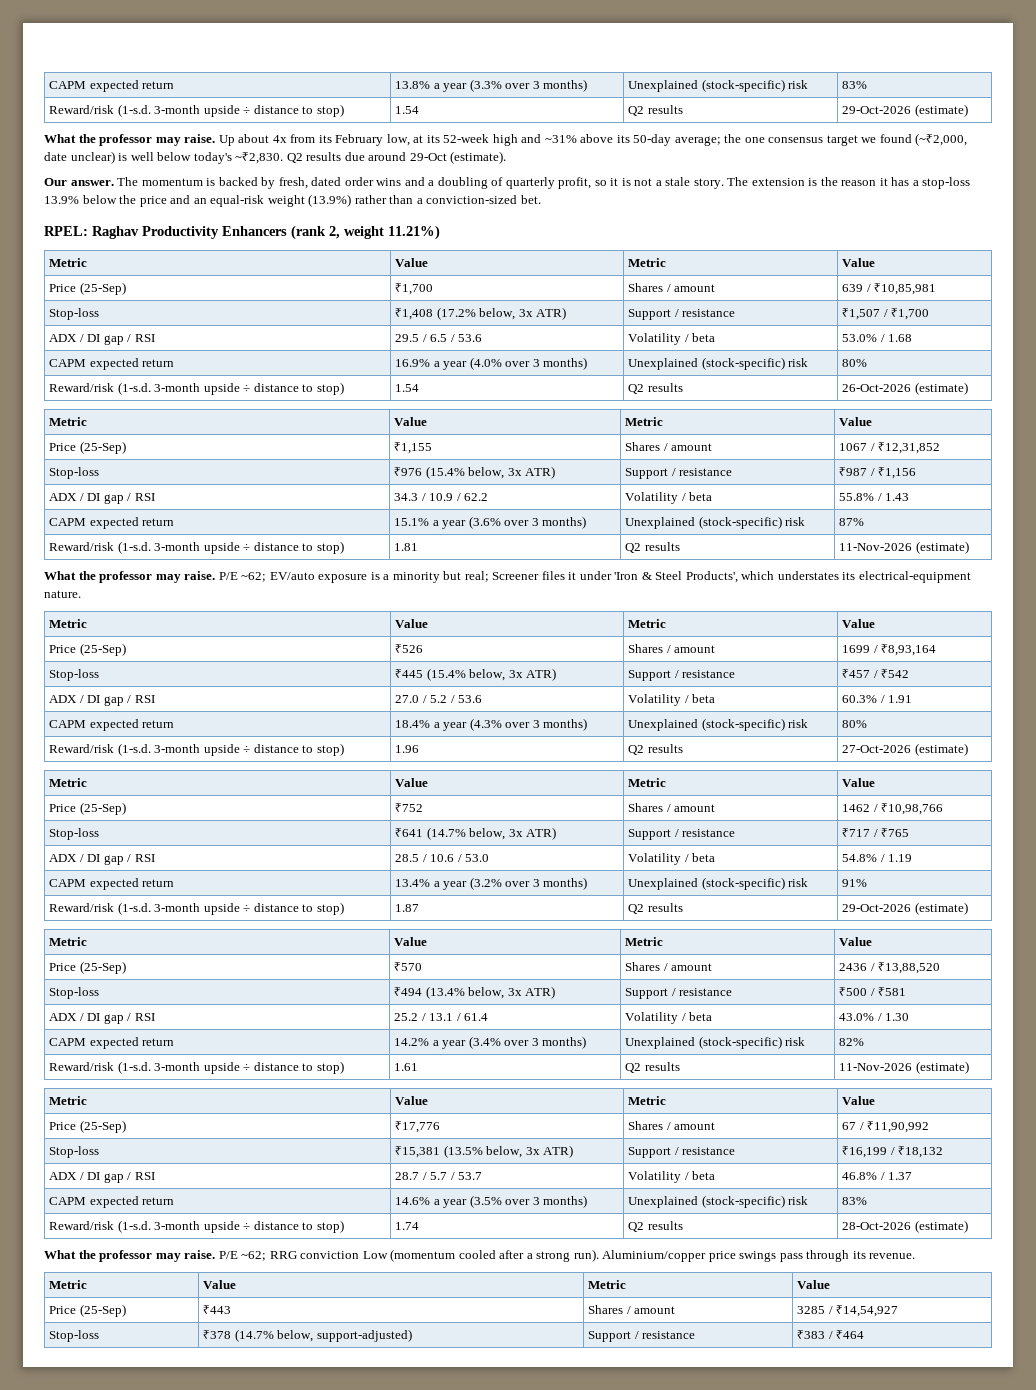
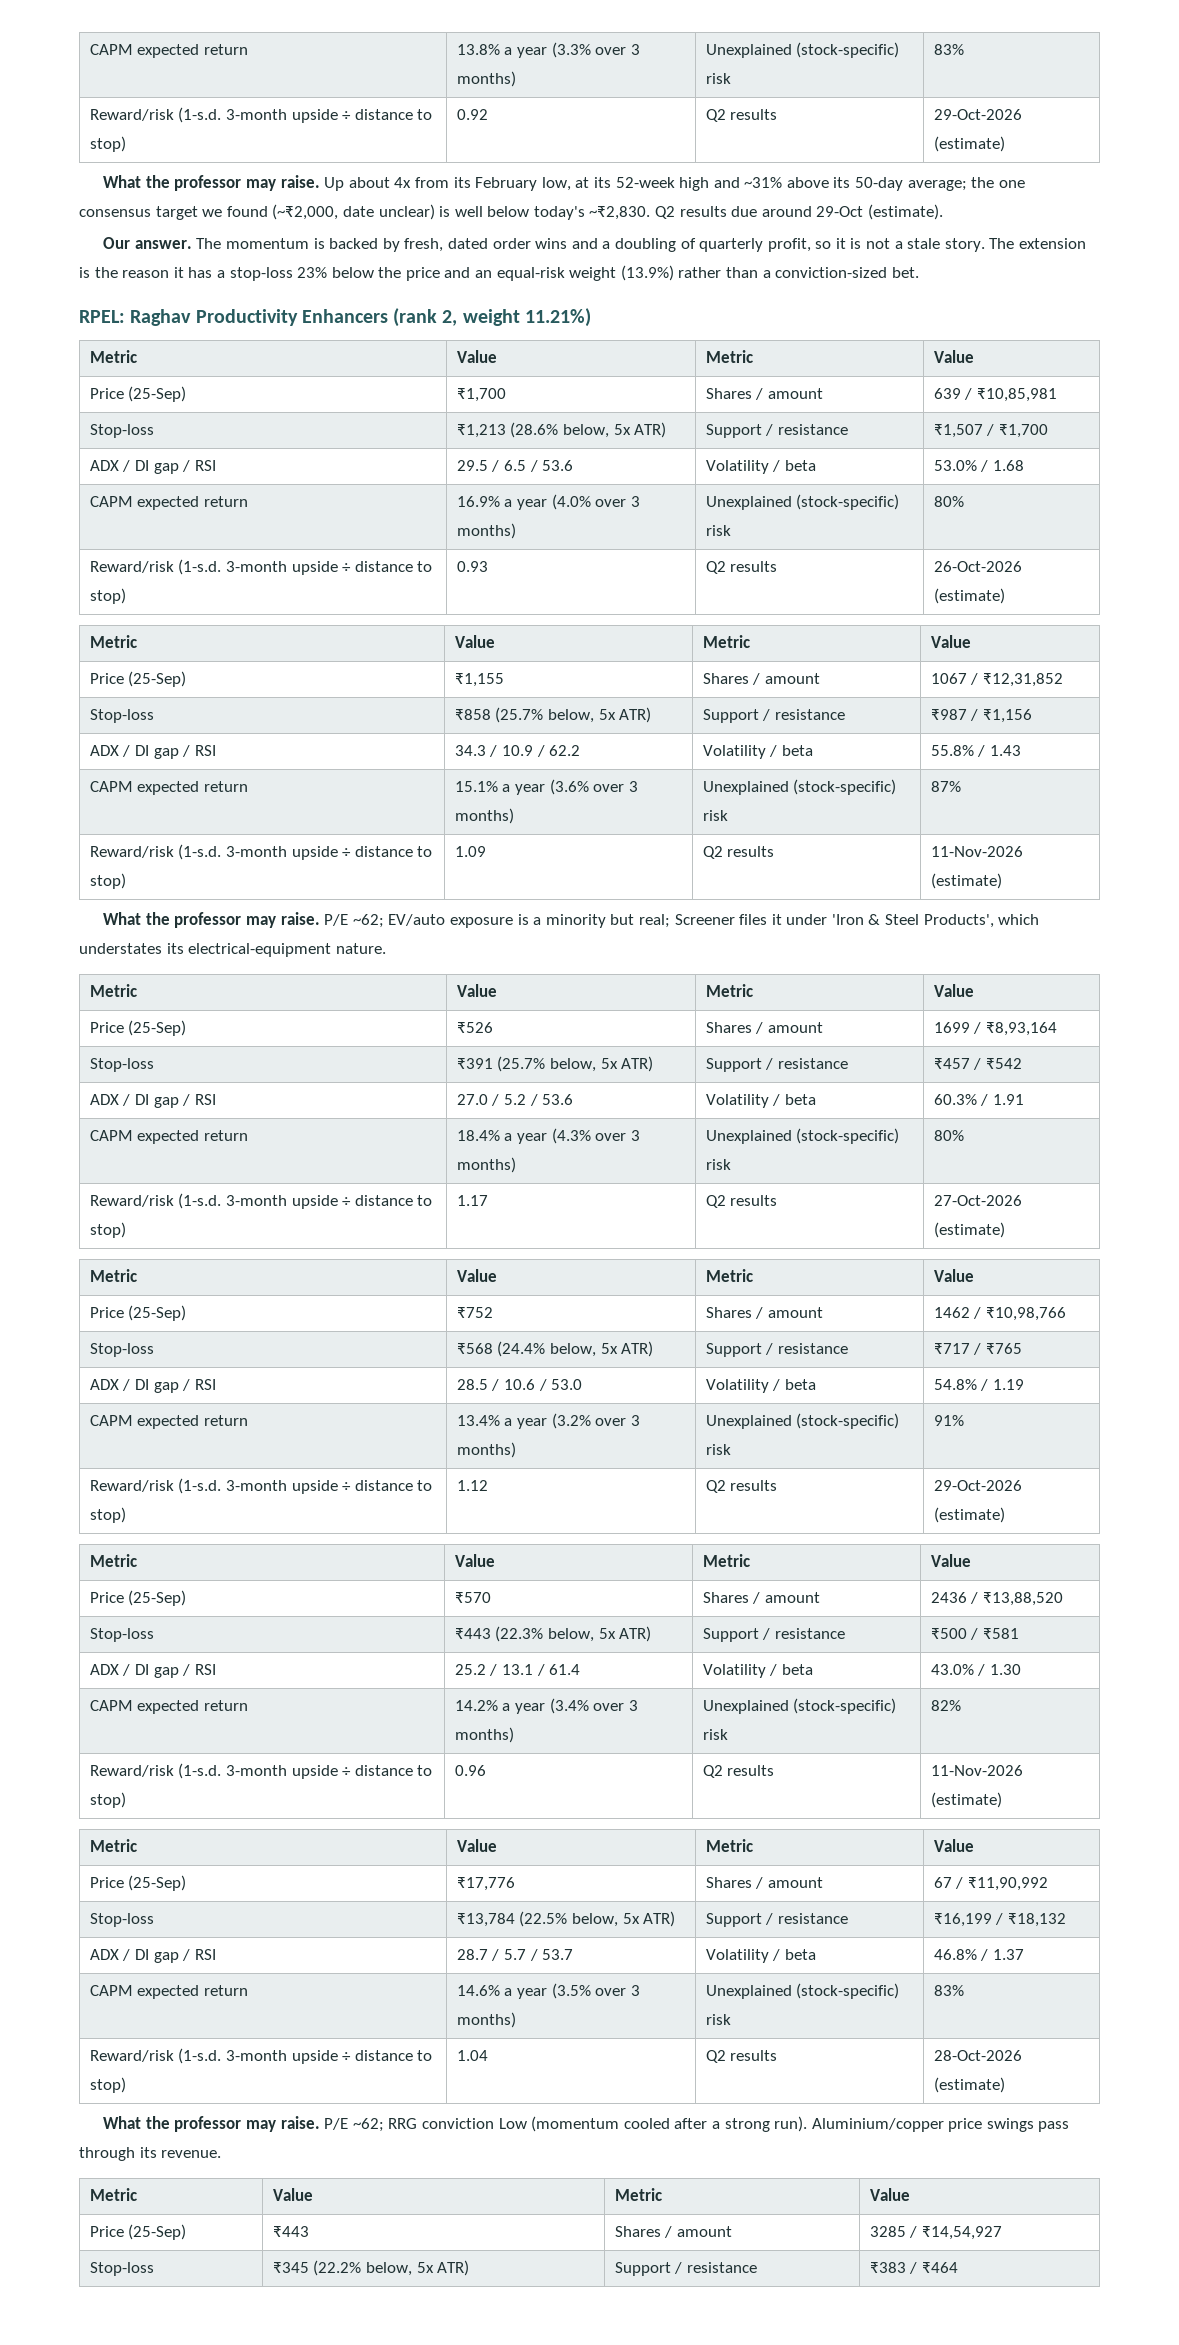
- Reward/risk (1-s.d. 3-month upside ÷ distance to stop) | 1.54 | Q2 results | 29-Oct-2026 (estimate)
+ Reward/risk (1-s.d. 3-month upside ÷ distance to stop) | 0.92 | Q2 results | 29-Oct-2026 (estimate)
- The extension is the reason it has a stop-loss 13.9% below the price and an equal-risk weight (13.9%) rather than a conviction-sized bet.
+ The extension is the reason it has a stop-loss 23% below the price and an equal-risk weight (13.9%) rather than a conviction-sized bet.
- Stop-loss | ₹1,408 (17.2% below, 3x ATR) | Support / resistance | ₹1,507 / ₹1,700
+ Stop-loss | ₹1,213 (28.6% below, 5x ATR) | Support / resistance | ₹1,507 / ₹1,700
- Reward/risk (1-s.d. 3-month upside ÷ distance to stop) | 1.54 | Q2 results | 26-Oct-2026 (estimate)
+ Reward/risk (1-s.d. 3-month upside ÷ distance to stop) | 0.93 | Q2 results | 26-Oct-2026 (estimate)
- Stop-loss | ₹976 (15.4% below, 3x ATR) | Support / resistance | ₹987 / ₹1,156
+ Stop-loss | ₹858 (25.7% below, 5x ATR) | Support / resistance | ₹987 / ₹1,156
- Reward/risk (1-s.d. 3-month upside ÷ distance to stop) | 1.81 | Q2 results | 11-Nov-2026 (estimate)
+ Reward/risk (1-s.d. 3-month upside ÷ distance to stop) | 1.09 | Q2 results | 11-Nov-2026 (estimate)
- Stop-loss | ₹445 (15.4% below, 3x ATR) | Support / resistance | ₹457 / ₹542
+ Stop-loss | ₹391 (25.7% below, 5x ATR) | Support / resistance | ₹457 / ₹542
- Reward/risk (1-s.d. 3-month upside ÷ distance to stop) | 1.96 | Q2 results | 27-Oct-2026 (estimate)
+ Reward/risk (1-s.d. 3-month upside ÷ distance to stop) | 1.17 | Q2 results | 27-Oct-2026 (estimate)
- Stop-loss | ₹641 (14.7% below, 3x ATR) | Support / resistance | ₹717 / ₹765
+ Stop-loss | ₹568 (24.4% below, 5x ATR) | Support / resistance | ₹717 / ₹765
- Reward/risk (1-s.d. 3-month upside ÷ distance to stop) | 1.87 | Q2 results | 29-Oct-2026 (estimate)
+ Reward/risk (1-s.d. 3-month upside ÷ distance to stop) | 1.12 | Q2 results | 29-Oct-2026 (estimate)
- Stop-loss | ₹494 (13.4% below, 3x ATR) | Support / resistance | ₹500 / ₹581
+ Stop-loss | ₹443 (22.3% below, 5x ATR) | Support / resistance | ₹500 / ₹581
- Reward/risk (1-s.d. 3-month upside ÷ distance to stop) | 1.61 | Q2 results | 11-Nov-2026 (estimate)
+ Reward/risk (1-s.d. 3-month upside ÷ distance to stop) | 0.96 | Q2 results | 11-Nov-2026 (estimate)
- Stop-loss | ₹15,381 (13.5% below, 3x ATR) | Support / resistance | ₹16,199 / ₹18,132
+ Stop-loss | ₹13,784 (22.5% below, 5x ATR) | Support / resistance | ₹16,199 / ₹18,132
- Reward/risk (1-s.d. 3-month upside ÷ distance to stop) | 1.74 | Q2 results | 28-Oct-2026 (estimate)
+ Reward/risk (1-s.d. 3-month upside ÷ distance to stop) | 1.04 | Q2 results | 28-Oct-2026 (estimate)
- Stop-loss | ₹378 (14.7% below, support-adjusted) | Support / resistance | ₹383 / ₹464
+ Stop-loss | ₹345 (22.2% below, 5x ATR) | Support / resistance | ₹383 / ₹464

